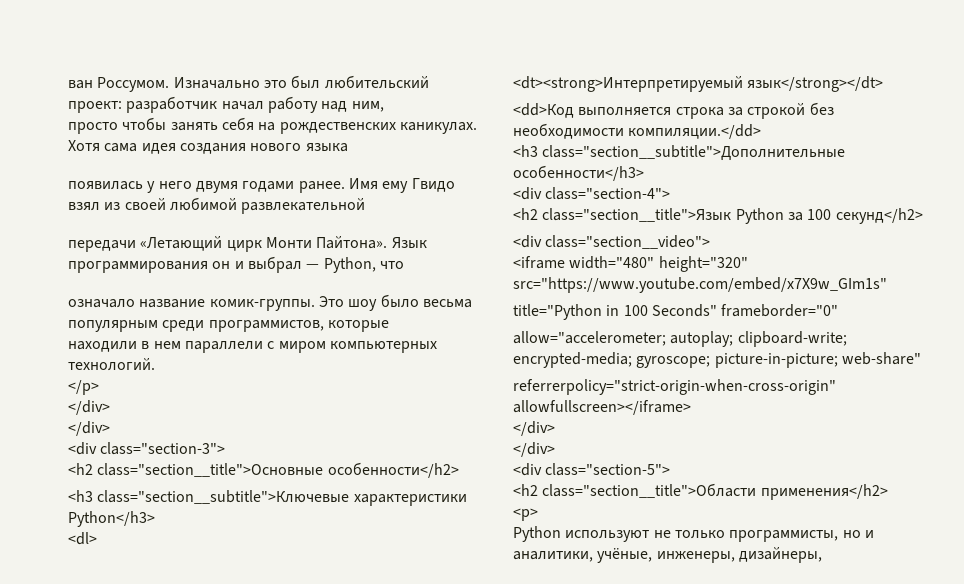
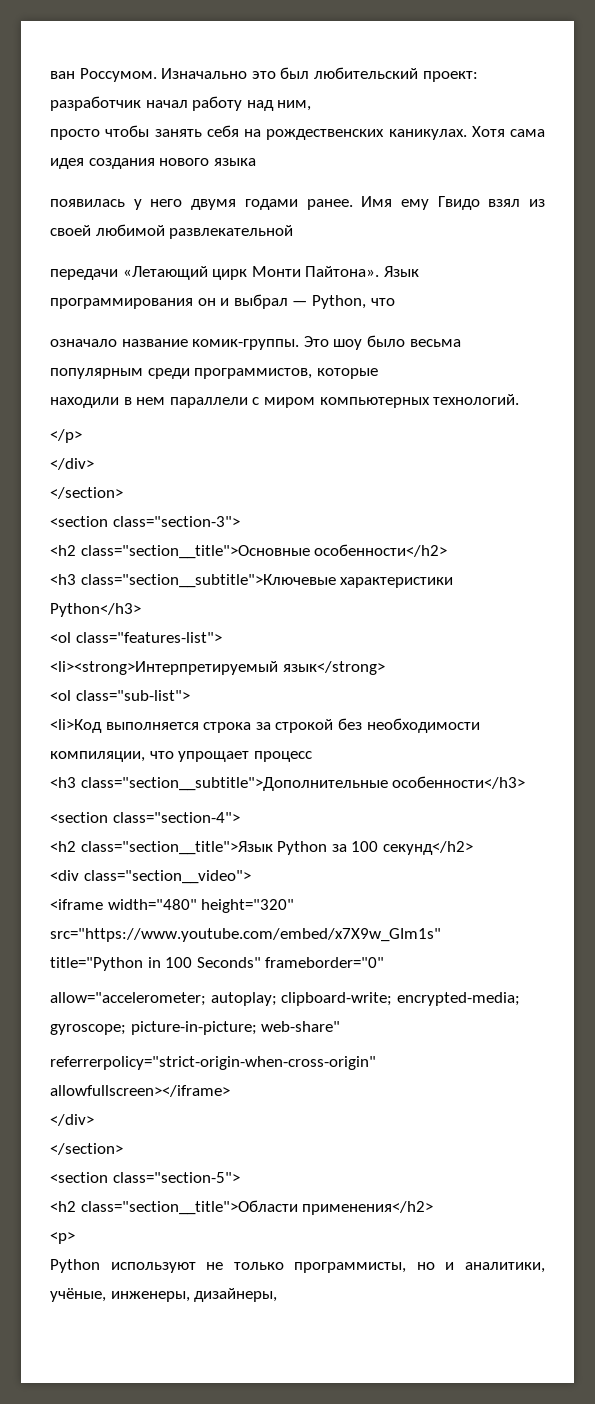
  </p>
  </div>
- </div>
- <div class="section-3">
+ </section>
+ <section class="section-3">
- <dl>
- <dt><strong>Интерпретируемый язык</strong></dt>
- <dd>Код выполняется строка за строкой без необходимости компиляции.</dd>
+ <ol class="features-list">
+ <li><strong>Интерпретируемый язык</strong>
+ <ol class="sub-list">
+ <li>Код выполняется строка за строкой без необходимости компиляции, что упрощает процесс
- <div class="section-4">
+ <section class="section-4">
  referrerpolicy="strict-origin-when-cross-origin" allowfullscreen></iframe>
  </div>
- </div>
- <div class="section-5">
+ </section>
+ <section class="section-5">

